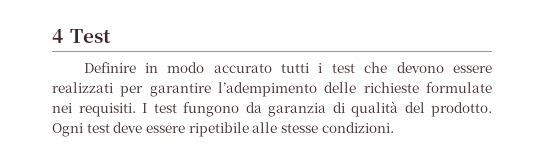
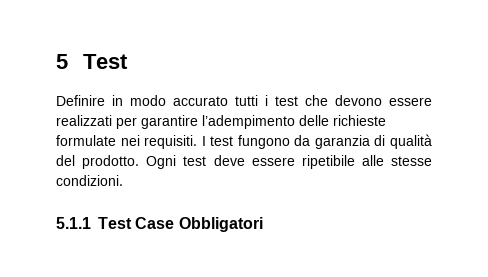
- 4 Test
+ 5 Test
+ 5.1.1 Test Case Obbligatori

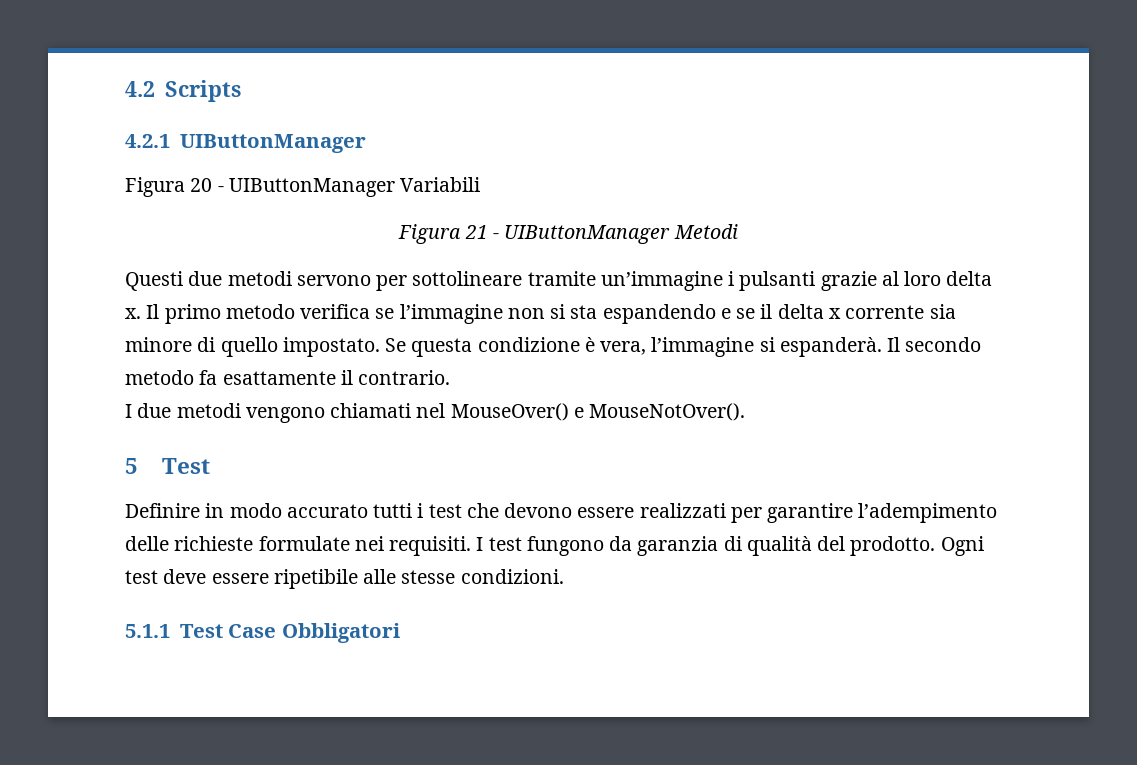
+ 4.2 Scripts
+ 4.2.1 UIButtonManager
+ Figura 20 - UIButtonManager Variabili
+ Figura 21 - UIButtonManager Metodi
+ Questi due metodi servono per sottolineare tramite un’immagine i pulsanti grazie al loro delta x. Il primo metodo verifica se l’immagine non si sta espandendo e se il delta x corrente sia minore di quello impostato. Se questa condizione è vera, l’immagine si espanderà. Il secondo metodo fa esattamente il contrario.
+ I due metodi vengono chiamati nel MouseOver() e MouseNotOver().

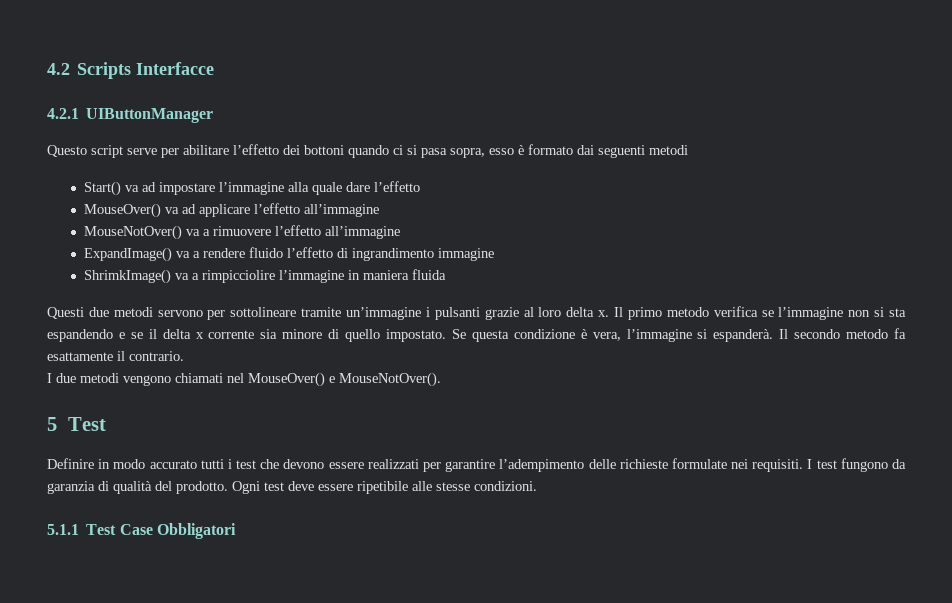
- 4.2 Scripts
+ 4.2 Scripts Interfacce
- Figura 20 - UIButtonManager Variabili
- Figura 21 - UIButtonManager Metodi
+ Questo script serve per abilitare l’effetto dei bottoni quando ci si pasa sopra, esso è formato dai seguenti metodi
+ Start() va ad impostare l’immagine alla quale dare l’effetto
+ MouseOver() va ad applicare l’effetto all’immagine
+ MouseNotOver() va a rimuovere l’effetto all’immagine
+ ExpandImage() va a rendere fluido l’effetto di ingrandimento immagine
+ ShrimkImage() va a rimpicciolire l’immagine in maniera fluida

